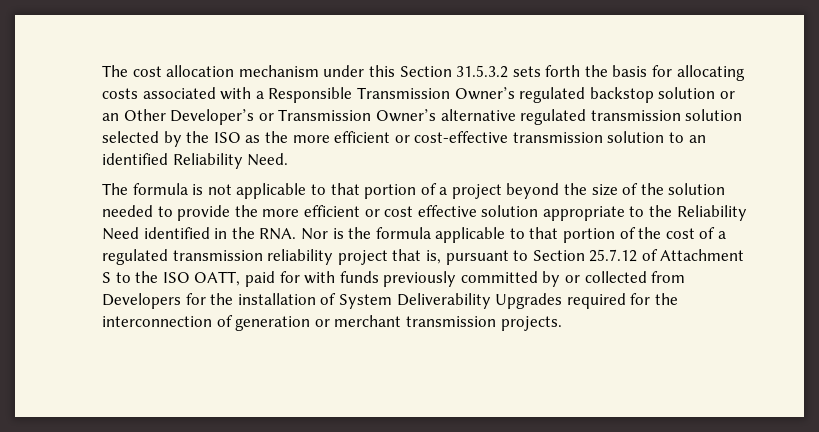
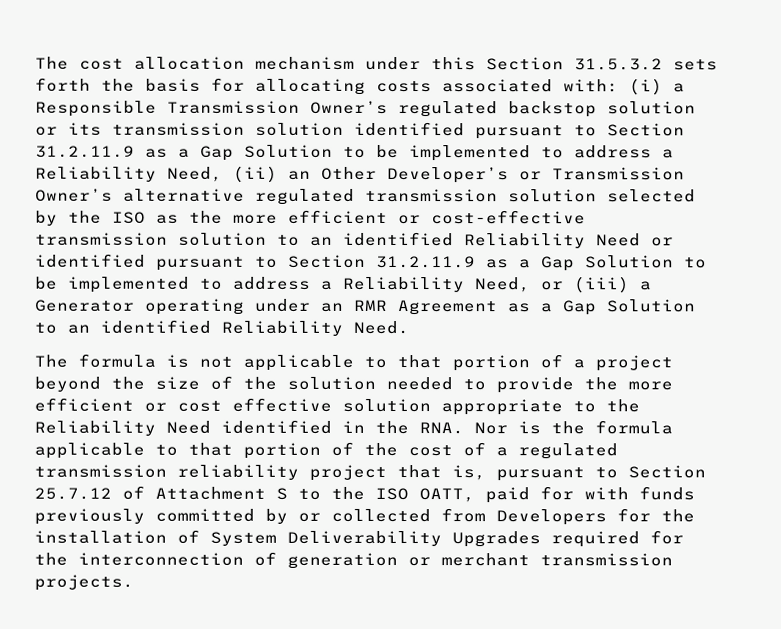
- The cost allocation mechanism under this Section 31.5.3.2 sets forth the basis for allocating costs associated with a Responsible Transmission Owner’s regulated backstop solution or an Other Developer’s or Transmission Owner’s alternative regulated transmission solution selected by the ISO as the more efficient or cost-effective transmission solution to an identified Reliability Need.
+ The cost allocation mechanism under this Section 31.5.3.2 sets forth the basis for allocating costs associated with: (i) a Responsible Transmission Owner’s regulated backstop solution or its transmission solution identified pursuant to Section 31.2.11.9 as a Gap Solution to be implemented to address a Reliability Need, (ii) an Other Developer’s or Transmission Owner’s alternative regulated transmission solution selected by the ISO as the more efficient or cost-effective transmission solution to an identified Reliability Need or identified pursuant to Section 31.2.11.9 as a Gap Solution to be implemented to address a Reliability Need, or (iii) a Generator operating under an RMR Agreement as a Gap Solution to an identified Reliability Need.

